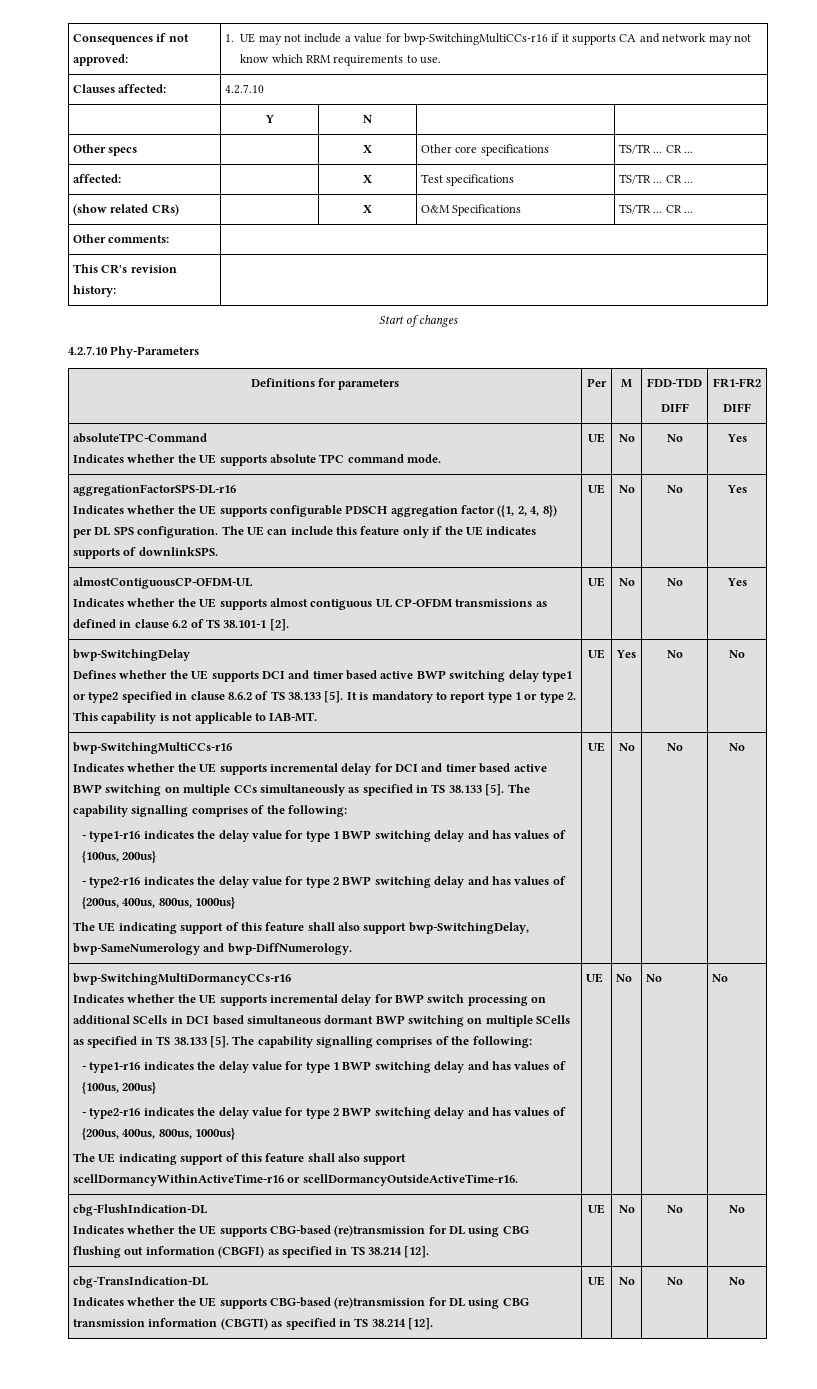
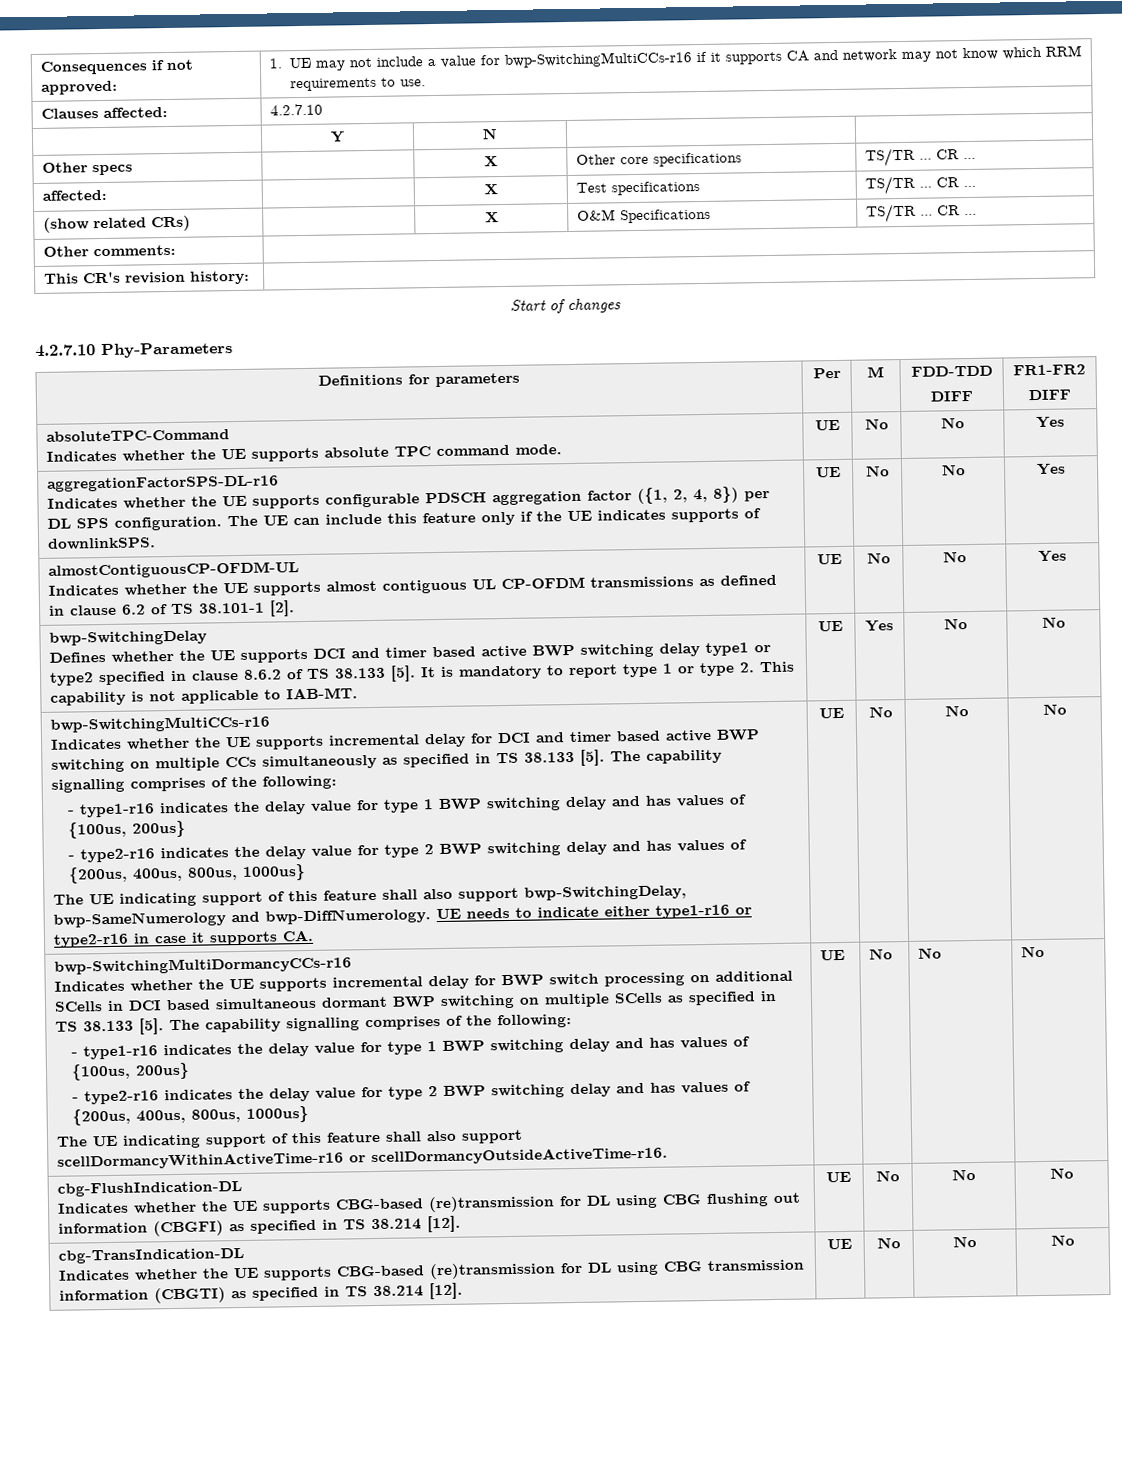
+ UE needs to indicate either type1-r16 or type2-r16 in case it supports CA.

